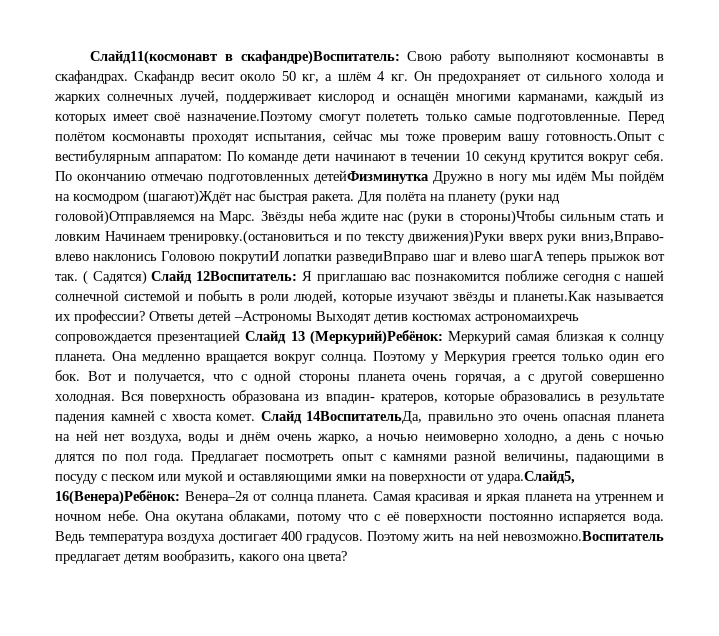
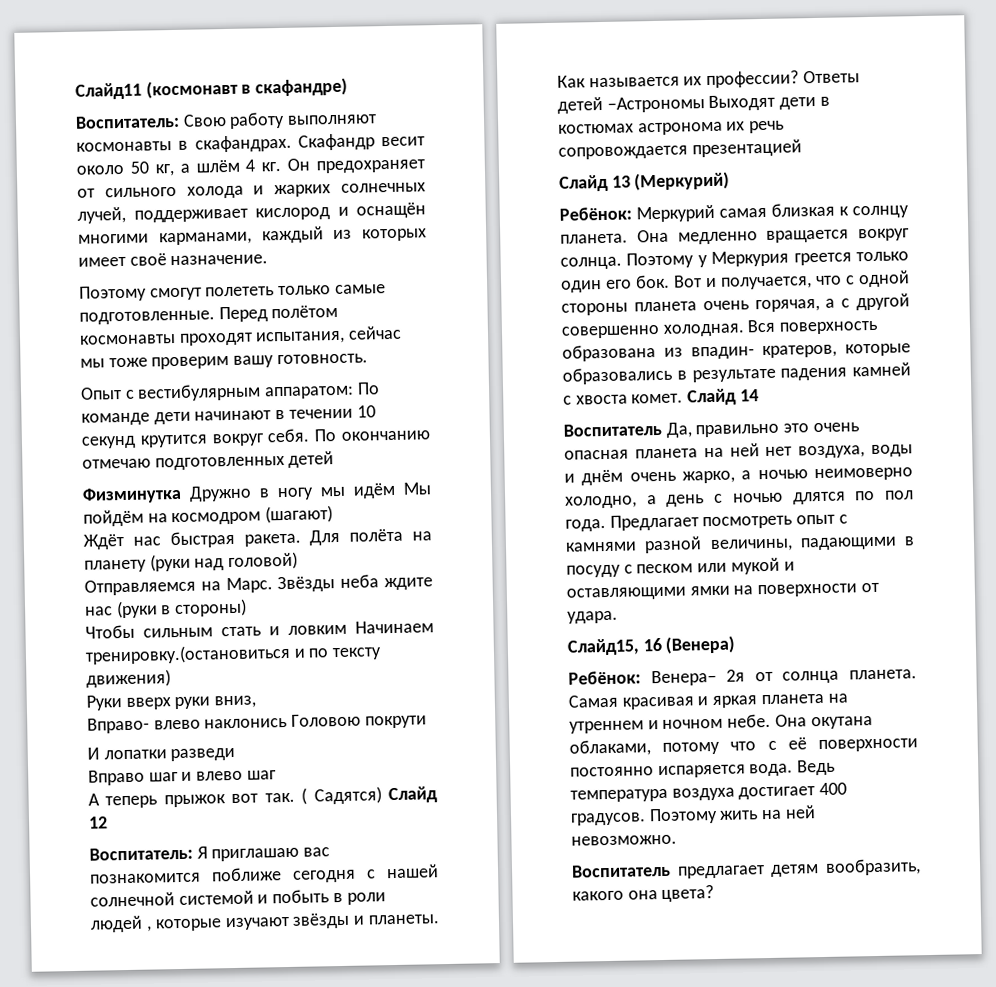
- Слайд11(космонавт в скафандре)Воспитатель: Свою работу выполняют космонавты в скафандрах.
+ Слайд11 (космонавт в скафандре)
+ Воспитатель: Свою работу выполняют космонавты в скафандрах.
- Он предохраняет от сильного холода и жарких солнечных лучей, поддерживает кислород и оснащён многими карманами, каждый из которых имеет своё назначение.Поэтому смогут полететь только самые подготовленные.
+ Он предохраняет от сильного холода и жарких солнечных лучей, поддерживает кислород и оснащён многими карманами, каждый из которых имеет своё назначение.
+ Поэтому смогут полететь только самые подготовленные.
- Перед полётом космонавты проходят испытания, сейчас мы тоже проверим вашу готовность.Опыт с вестибулярным аппаратом: По команде дети начинают в течении 10 секунд крутится вокруг себя.
+ Перед полётом космонавты проходят испытания, сейчас мы тоже проверим вашу готовность.
+ Опыт с вестибулярным аппаратом: По команде дети начинают в течении 10 секунд крутится вокруг себя.
- По окончанию отмечаю подготовленных детейФизминутка Дружно в ногу мы идём Мы пойдём на космодром (шагают)Ждёт нас быстрая ракета.
+ По окончанию отмечаю подготовленных детей
+ Физминутка Дружно в ногу мы идём Мы пойдём на космодром (шагают)
+ Ждёт нас быстрая ракета.
- Для полёта на планету (руки над головой)Отправляемся на Марс.
+ Для полёта на планету (руки над головой)
+ Отправляемся на Марс.
- Звёзды неба ждите нас (руки в стороны)Чтобы сильным стать и ловким Начинаем тренировку.(остановиться и по тексту движения)Руки вверх руки вниз,Вправо- влево наклонись Головою покрутиИ лопатки разведиВправо шаг и влево шагА теперь прыжок вот так.
+ Звёзды неба ждите нас (руки в стороны)
+ Чтобы сильным стать и ловким Начинаем тренировку.(остановиться и по тексту движения)
+ Руки вверх руки вниз,
+ Вправо- влево наклонись Головою покрути
+ И лопатки разведи
+ Вправо шаг и влево шаг
+ А теперь прыжок вот так.
- ( Садятся) Слайд 12Воспитатель: Я приглашаю вас познакомится поближе сегодня с нашей солнечной системой и побыть в роли людей, которые изучают звёзды и планеты.Как называется их профессии?
+ ( Садятся) Слайд 12
+ Воспитатель: Я приглашаю вас познакомится поближе сегодня с нашей солнечной системой и побыть в роли людей , которые изучают звёзды и планеты. Как называется их профессии?
- Ответы детей –Астрономы Выходят детив костюмах астрономаихречь сопровождается презентацией Слайд 13 (Меркурий)Ребёнок: Меркурий самая близкая к солнцу планета.
+ Ответы детей –Астрономы Выходят дети в костюмах астронома их речь сопровождается презентацией
+ Слайд 13 (Меркурий)
+ Ребёнок: Меркурий самая близкая к солнцу планета.
- Слайд 14ВоспитательДа, правильно это очень опасная планета на ней нет воздуха, воды и днём очень жарко, а ночью неимоверно холодно, а день с ночью длятся по пол года.
+ Слайд 14
+ Воспитатель Да, правильно это очень опасная планета на ней нет воздуха, воды и днём очень жарко, а ночью неимоверно холодно, а день с ночью длятся по пол года.
- Предлагает посмотреть опыт с камнями разной величины, падающими в посуду с песком или мукой и оставляющими ямки на поверхности от удара.Слайд5, 16(Венера)Ребёнок: Венера–2я от солнца планета.
+ Предлагает посмотреть опыт с камнями разной величины, падающими в посуду с песком или мукой и оставляющими ямки на поверхности от удара.
+ Слайд15, 16 (Венера)
+ Ребёнок: Венера– 2я от солнца планета.
- Поэтому жить на ней невозможно.Воспитатель предлагает детям вообразить, какого она цвета?
+ Поэтому жить на ней невозможно.
+ Воспитатель предлагает детям вообразить, какого она цвета?

